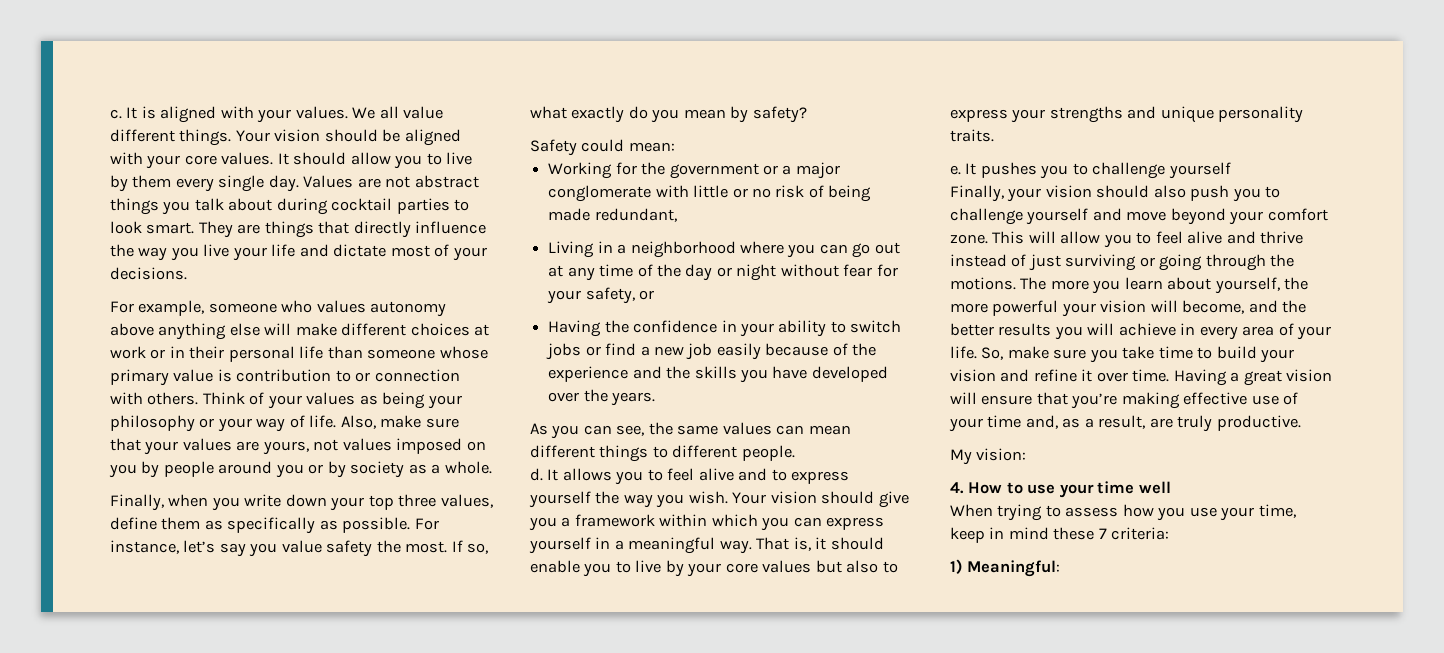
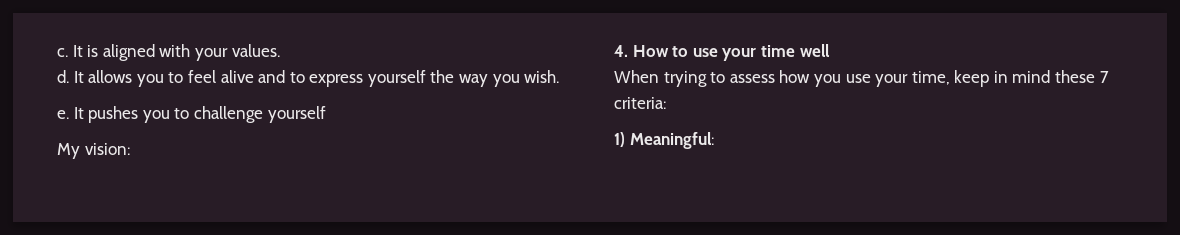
- We all value different things. Your vision should be aligned with your core values. It should allow you to live by them every single day. Values are not abstract things you talk about during cocktail parties to look smart. They are things that directly influence the way you live your life and dictate most of your decisions.
- For example, someone who values autonomy above anything else will make different choices at work or in their personal life than someone whose primary value is contribution to or connection with others. Think of your values as being your philosophy or your way of life. Also, make sure that your values are yours, not values imposed on you by people around you or by society as a whole.
- Finally, when you write down your top three values, define them as specifically as possible. For instance, let’s say you value safety the most. If so, what exactly do you mean by safety?
- Safety could mean:
- Working for the government or a major conglomerate with little or no risk of being made redundant,
- Living in a neighborhood where you can go out at any time of the day or night without fear for your safety, or
- Having the confidence in your ability to switch jobs or find a new job easily because of the experience and the skills you have developed over the years.
- As you can see, the same values can mean different things to different people.
- Your vision should give you a framework within which you can express yourself in a meaningful way. That is, it should enable you to live by your core values but also to express your strengths and unique personality traits.
- Finally, your vision should also push you to challenge yourself and move beyond your comfort zone. This will allow you to feel alive and thrive instead of just surviving or going through the motions. The more you learn about yourself, the more powerful your vision will become, and the better results you will achieve in every area of your life. So, make sure you take time to build your vision and refine it over time. Having a great vision will ensure that you’re making effective use of your time and, as a result, are truly productive.

